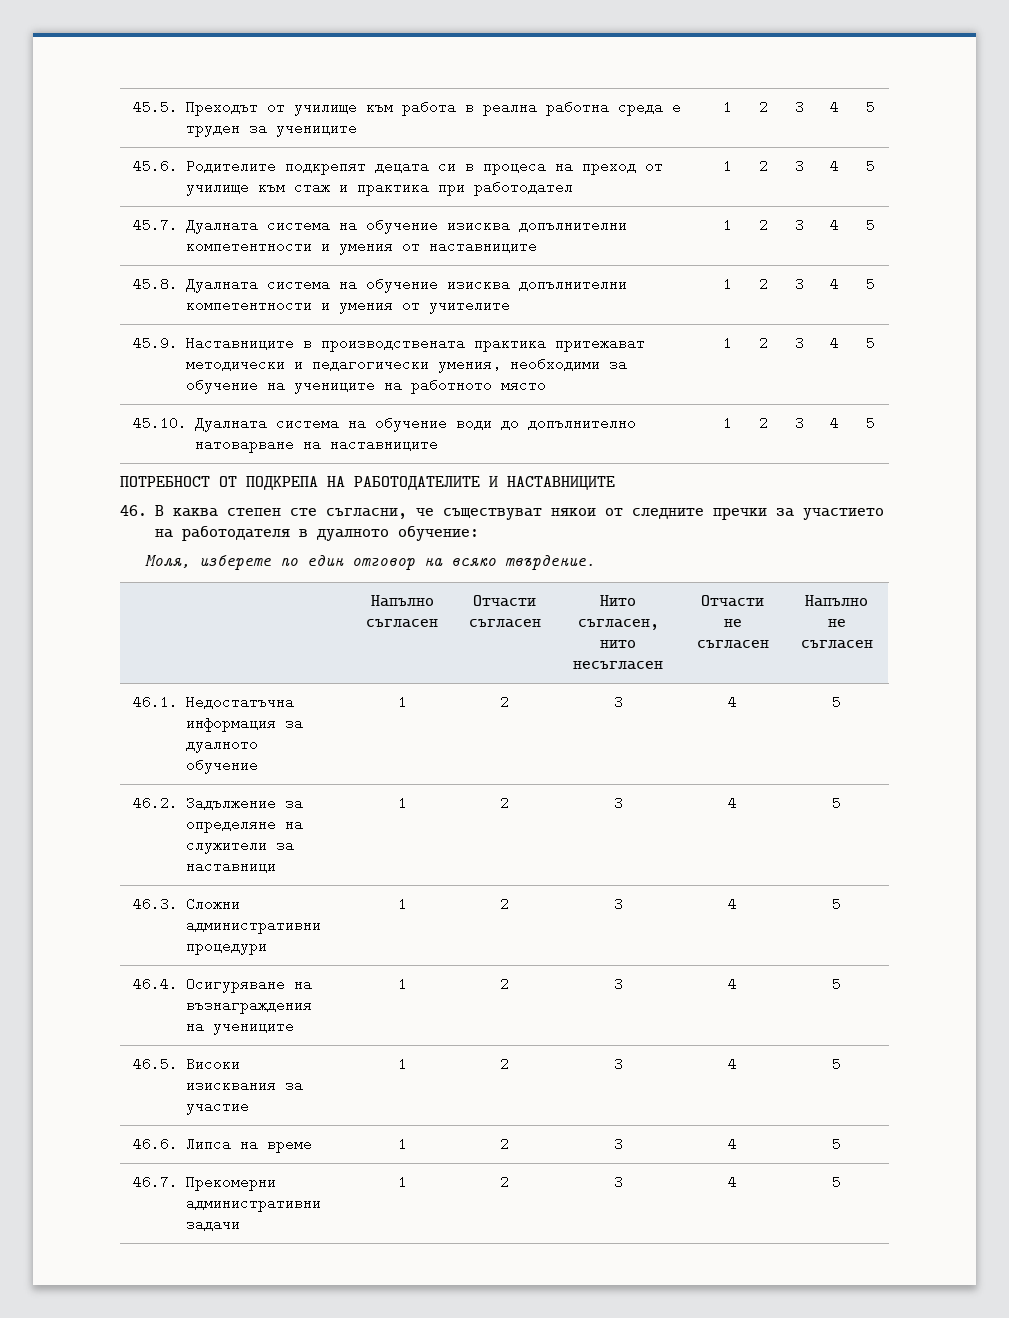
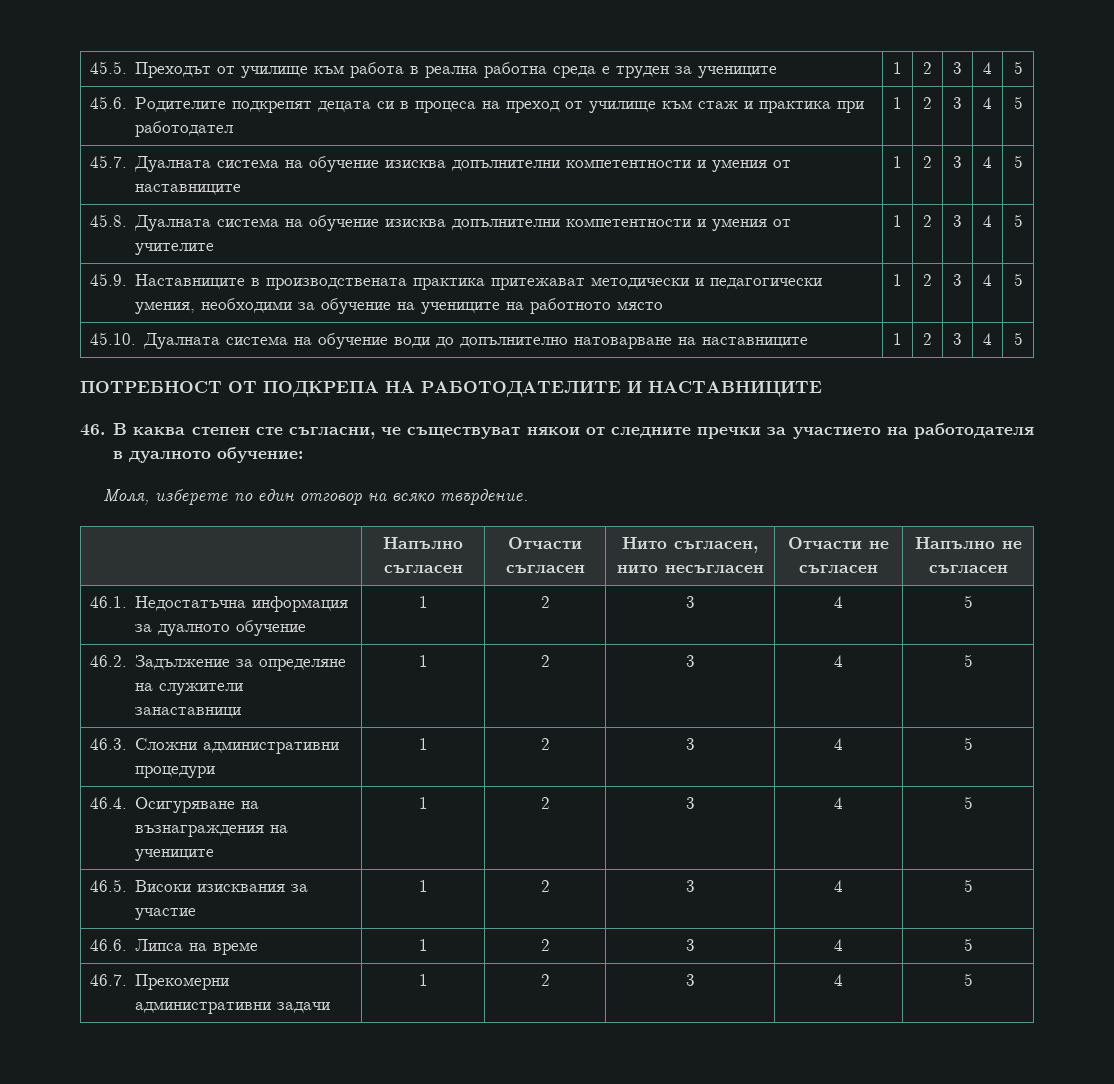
- 46.2. Задължение за определяне на служители за наставници | 1 | 2 | 3 | 4 | 5
+ 46.2. Задължение за определяне на служители занаставници | 1 | 2 | 3 | 4 | 5

